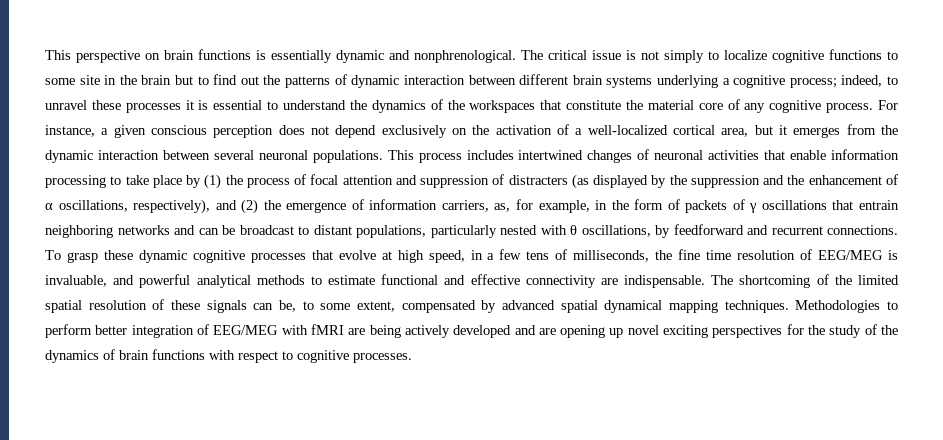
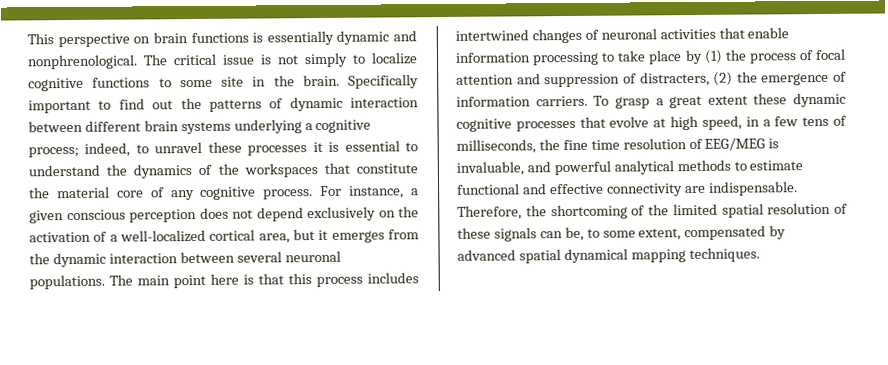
- The critical issue is not simply to localize cognitive functions to some site in the brain but to find out the patterns of dynamic interaction between different brain systems underlying a cognitive process; indeed, to unravel these processes it is essential to understand the dynamics of the workspaces that constitute the material core of any cognitive process.
+ The critical issue is not simply to localize cognitive functions to some site in the brain. Specifically important to find out the patterns of dynamic interaction between different brain systems underlying a cognitive process; indeed, to unravel these processes it is essential to understand the dynamics of the workspaces that constitute the material core of any cognitive process.
- This process includes intertwined changes of neuronal activities that enable information processing to take place by (1) the process of focal attention and suppression of distracters (as displayed by the suppression and the enhancement of α oscillations, respectively), and (2) the emergence of information carriers, as, for example, in the form of packets of γ oscillations that entrain neighboring networks and can be broadcast to distant populations, particularly nested with θ oscillations, by feedforward and recurrent connections. To grasp these dynamic cognitive processes that evolve at high speed, in a few tens of milliseconds, the fine time resolution of EEG/MEG is invaluable, and powerful analytical methods to estimate functional and effective connectivity are indispensable.
+ The main point here is that this process includes intertwined changes of neuronal activities that enable information processing to take place by (1) the process of focal attention and suppression of distracters, (2) the emergence of information carriers. To grasp a great extent these dynamic cognitive processes that evolve at high speed, in a few tens of milliseconds, the fine time resolution of EEG/MEG is invaluable, and powerful analytical methods to estimate functional and effective connectivity are indispensable.
- The shortcoming of the limited spatial resolution of these signals can be, to some extent, compensated by advanced spatial dynamical mapping techniques. Methodologies to perform better integration of EEG/MEG with fMRI are being actively developed and are opening up novel exciting perspectives for the study of the dynamics of brain functions with respect to cognitive processes.
+ Therefore, the shortcoming of the limited spatial resolution of these signals can be, to some extent, compensated by advanced spatial dynamical mapping techniques.

